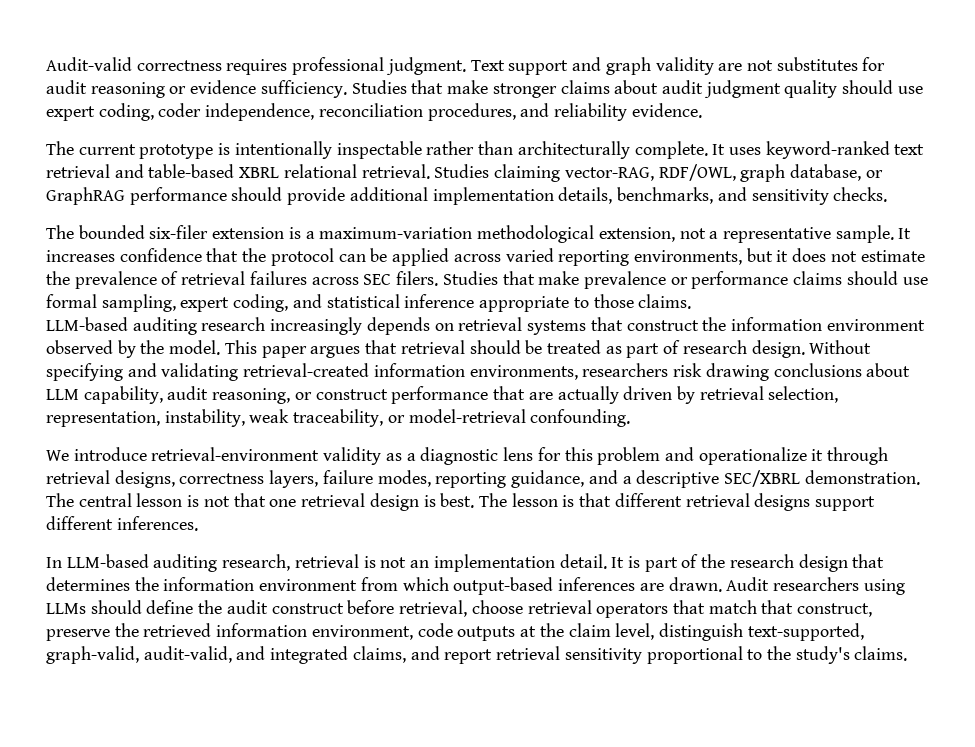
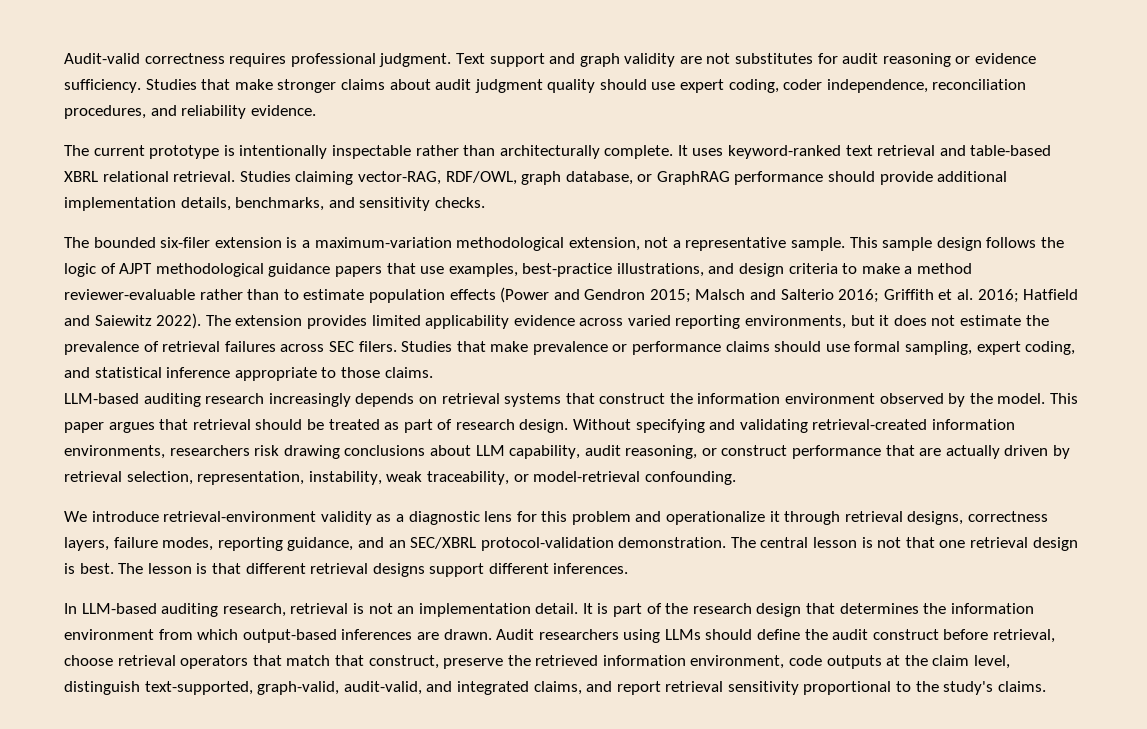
- It increases confidence that the protocol can be applied across varied reporting environments, but it does not estimate the prevalence of retrieval failures across SEC filers.
+ This sample design follows the logic of AJPT methodological guidance papers that use examples, best-practice illustrations, and design criteria to make a method reviewer-evaluable rather than to estimate population effects (Power and Gendron 2015; Malsch and Salterio 2016; Griffith et al. 2016; Hatfield and Saiewitz 2022). The extension provides limited applicability evidence across varied reporting environments, but it does not estimate the prevalence of retrieval failures across SEC filers.
- We introduce retrieval-environment validity as a diagnostic lens for this problem and operationalize it through retrieval designs, correctness layers, failure modes, reporting guidance, and a descriptive SEC/XBRL demonstration.
+ We introduce retrieval-environment validity as a diagnostic lens for this problem and operationalize it through retrieval designs, correctness layers, failure modes, reporting guidance, and an SEC/XBRL protocol-validation demonstration.

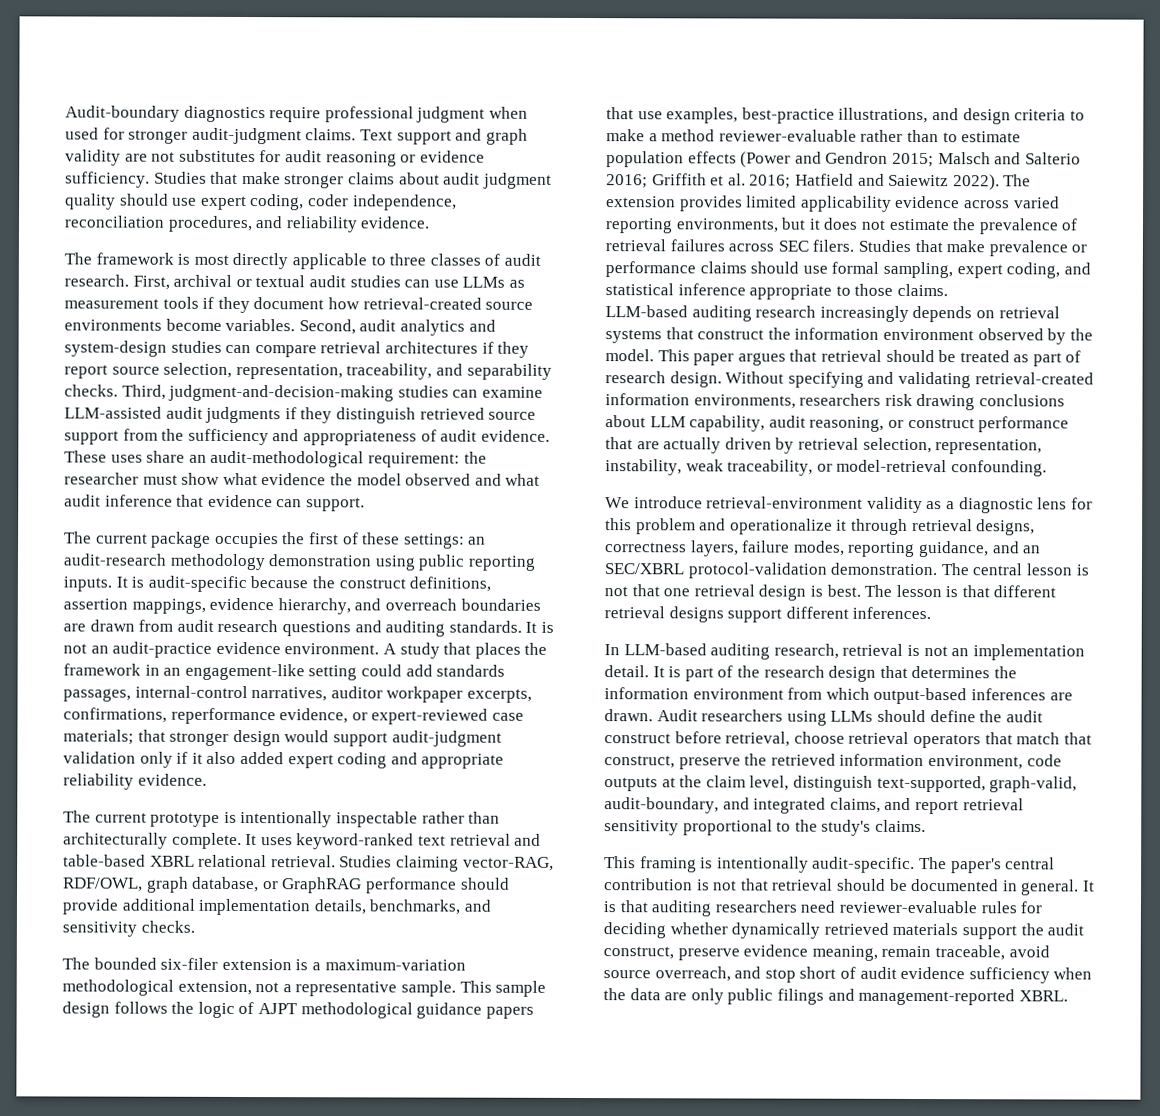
- Audit-valid correctness requires professional judgment.
+ Audit-boundary diagnostics require professional judgment when used for stronger audit-judgment claims.
+ The framework is most directly applicable to three classes of audit research. First, archival or textual audit studies can use LLMs as measurement tools if they document how retrieval-created source environments become variables. Second, audit analytics and system-design studies can compare retrieval architectures if they report source selection, representation, traceability, and separability checks. Third, judgment-and-decision-making studies can examine LLM-assisted audit judgments if they distinguish retrieved source support from the sufficiency and appropriateness of audit evidence. These uses share an audit-methodological requirement: the researcher must show what evidence the model observed and what audit inference that evidence can support.
+ The current package occupies the first of these settings: an audit-research methodology demonstration using public reporting inputs. It is audit-specific because the construct definitions, assertion mappings, evidence hierarchy, and overreach boundaries are drawn from audit research questions and auditing standards. It is not an audit-practice evidence environment. A study that places the framework in an engagement-like setting could add standards passages, internal-control narratives, auditor workpaper excerpts, confirmations, reperformance evidence, or expert-reviewed case materials; that stronger design would support audit-judgment validation only if it also added expert coding and appropriate reliability evidence.
- Audit researchers using LLMs should define the audit construct before retrieval, choose retrieval operators that match that construct, preserve the retrieved information environment, code outputs at the claim level, distinguish text-supported, graph-valid, audit-valid, and integrated claims, and report retrieval sensitivity proportional to the study's claims.
+ Audit researchers using LLMs should define the audit construct before retrieval, choose retrieval operators that match that construct, preserve the retrieved information environment, code outputs at the claim level, distinguish text-supported, graph-valid, audit-boundary, and integrated claims, and report retrieval sensitivity proportional to the study's claims.
+ This framing is intentionally audit-specific. The paper's central contribution is not that retrieval should be documented in general. It is that auditing researchers need reviewer-evaluable rules for deciding whether dynamically retrieved materials support the audit construct, preserve evidence meaning, remain traceable, avoid source overreach, and stop short of audit evidence sufficiency when the data are only public filings and management-reported XBRL.

